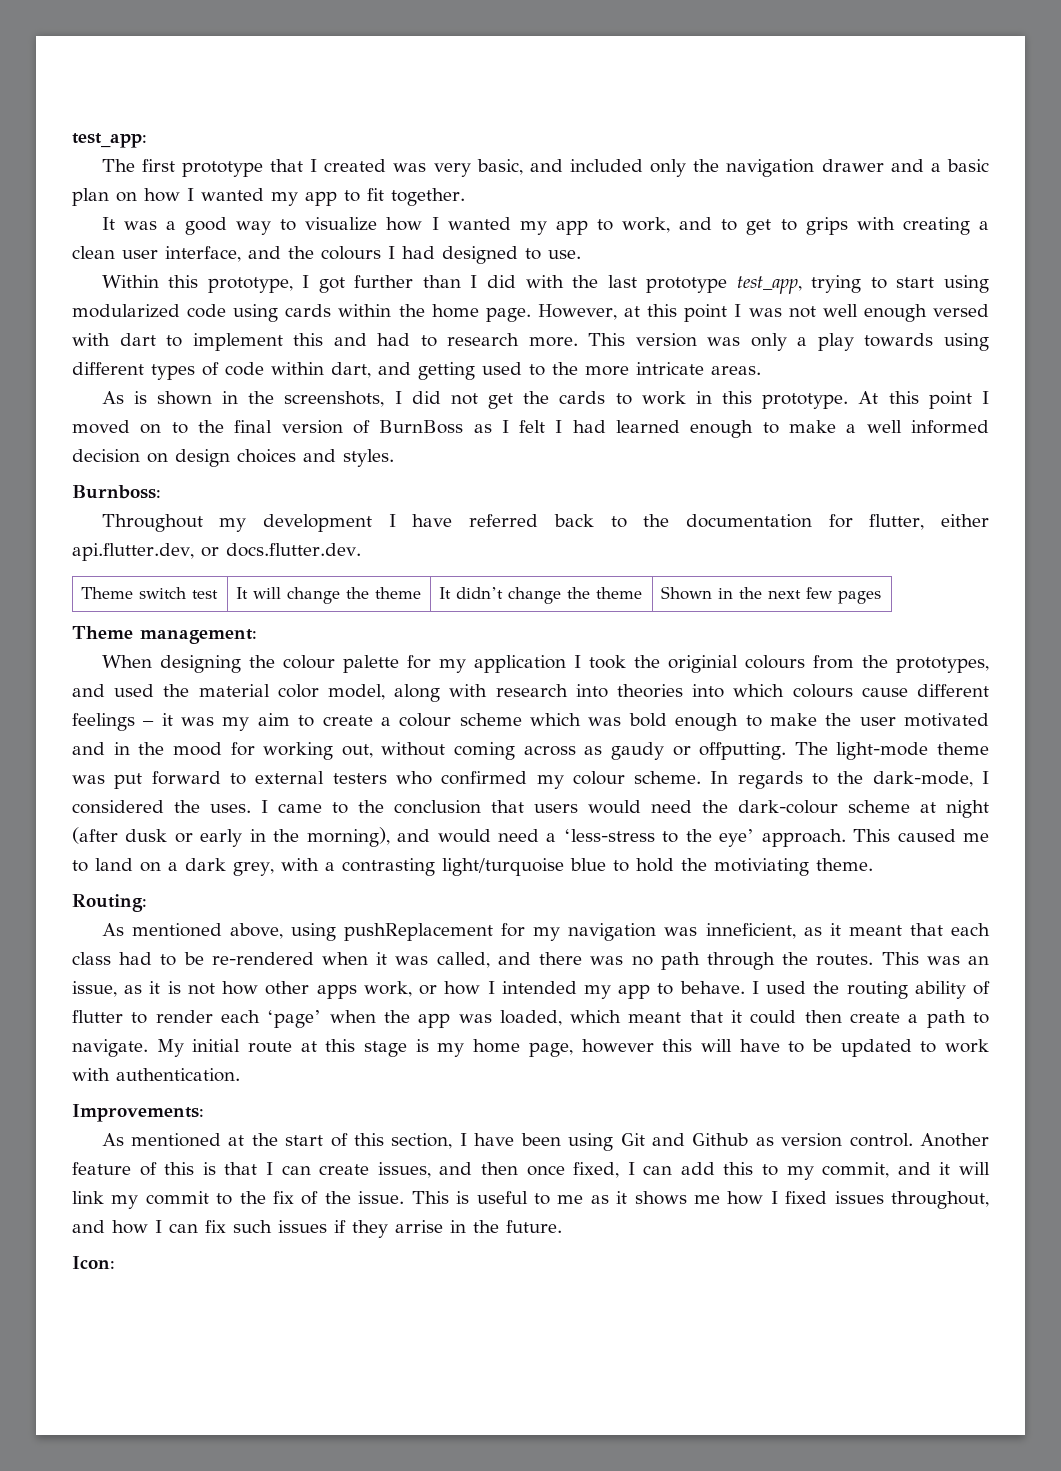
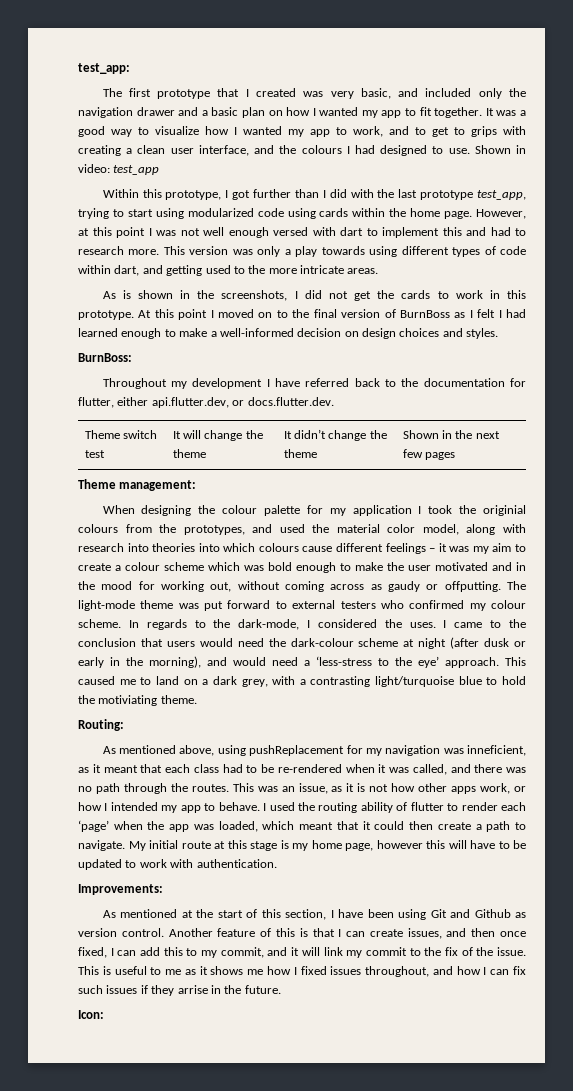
- The first prototype that I created was very basic, and included only the navigation drawer and a basic plan on how I wanted my app to fit together.
- It was a good way to visualize how I wanted my app to work, and to get to grips with creating a clean user interface, and the colours I had designed to use.
+ The first prototype that I created was very basic, and included only the navigation drawer and a basic plan on how I wanted my app to fit together. It was a good way to visualize how I wanted my app to work, and to get to grips with creating a clean user interface, and the colours I had designed to use. Shown in video: test_app
- At this point I moved on to the final version of BurnBoss as I felt I had learned enough to make a well informed decision on design choices and styles.
+ At this point I moved on to the final version of BurnBoss as I felt I had learned enough to make a well-informed decision on design choices and styles.
- Burnboss:
+ BurnBoss:

